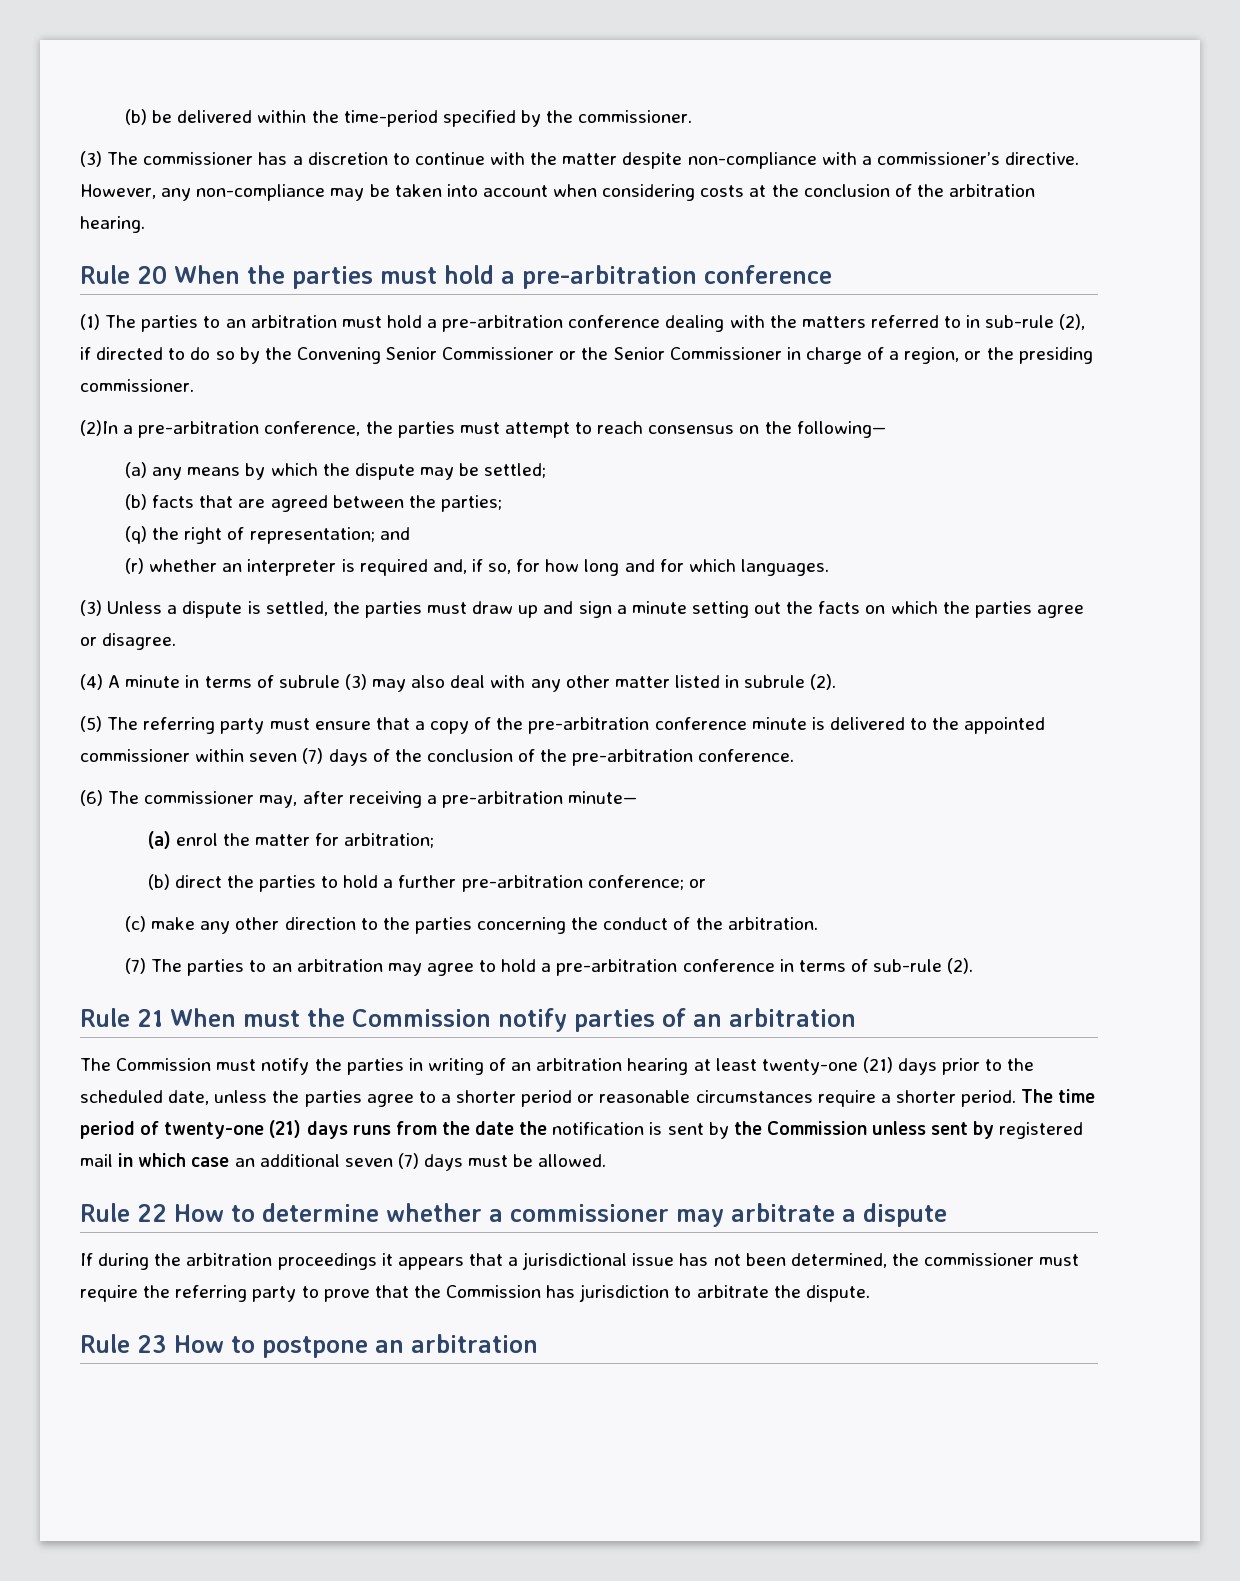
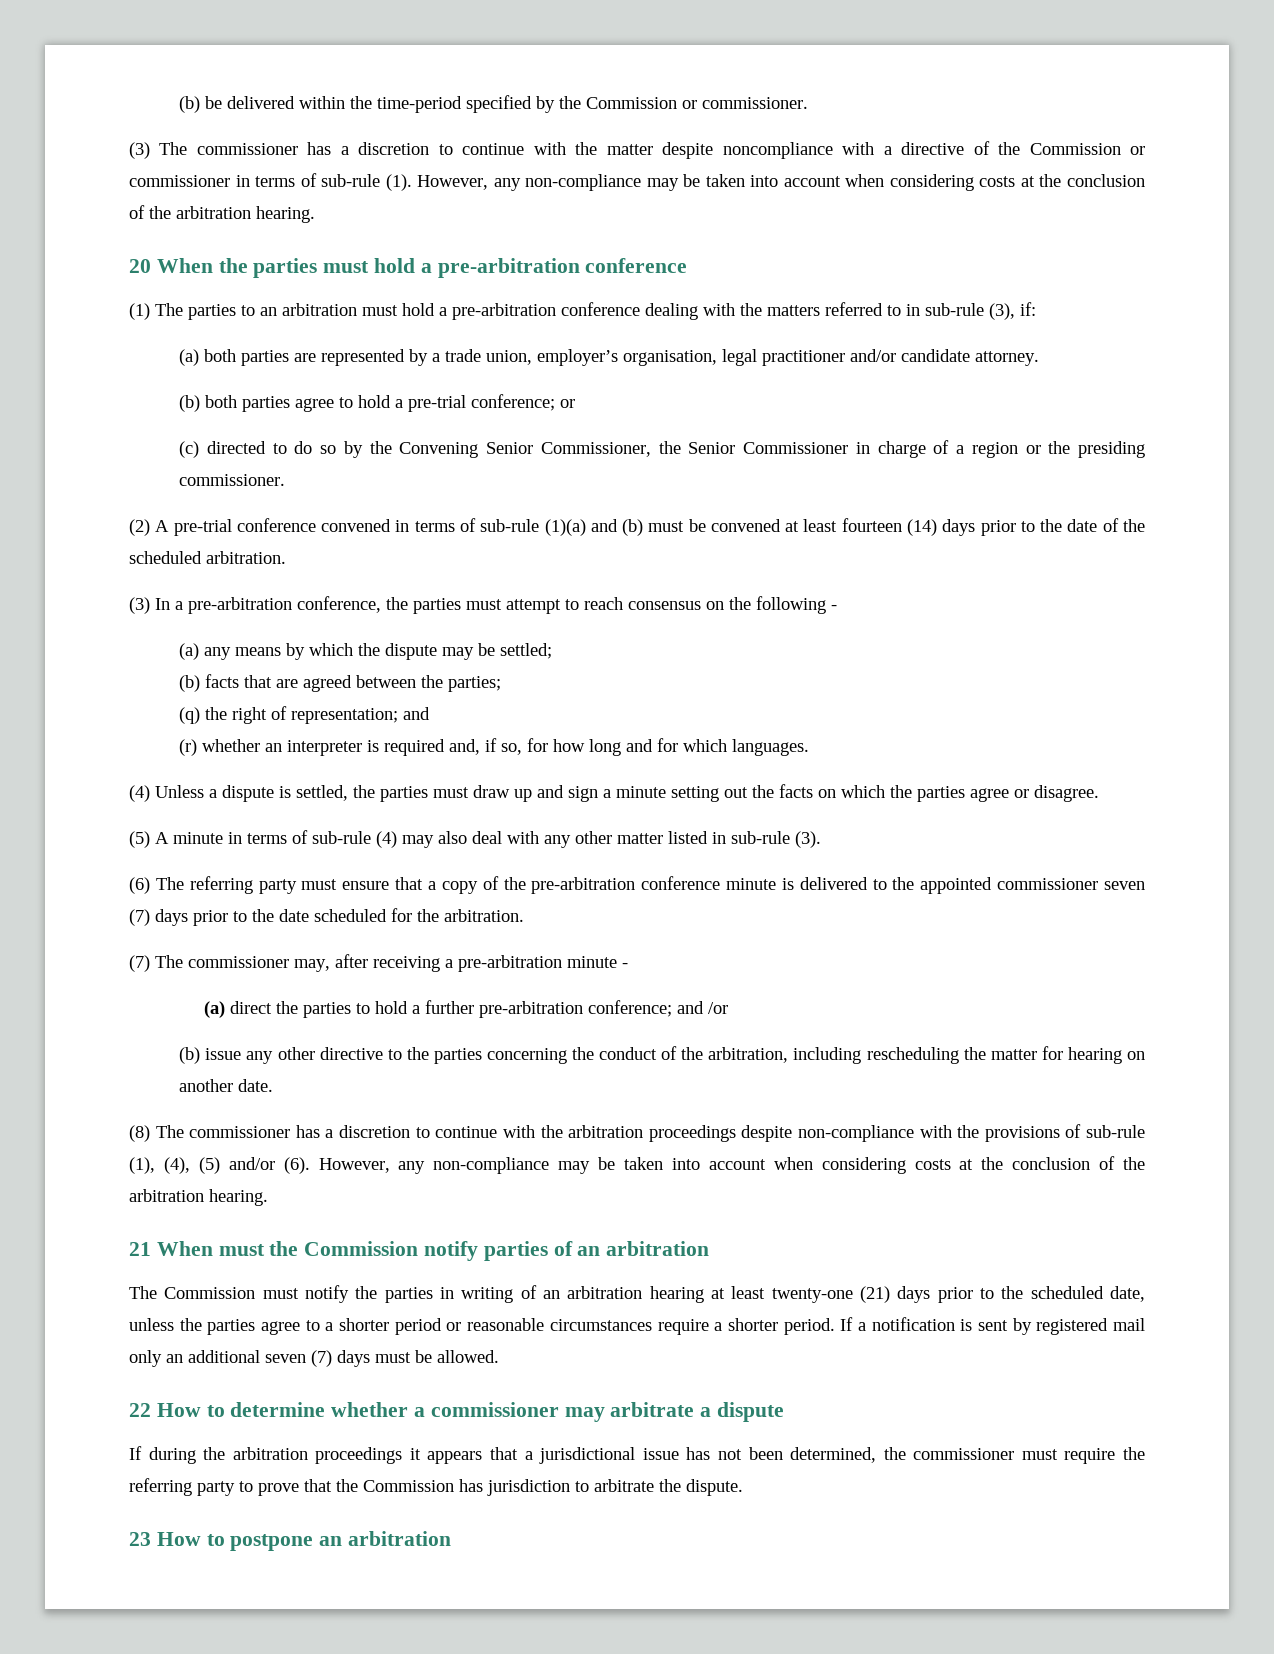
- (b) be delivered within the time-period specified by the commissioner.
+ (b) be delivered within the time-period specified by the Commission or commissioner.
- (3) The commissioner has a discretion to continue with the matter despite non-compliance with a commissioner’s directive.
+ (3) The commissioner has a discretion to continue with the matter despite noncompliance with a directive of the Commission or commissioner in terms of sub-rule (1).
- Rule 20 When the parties must hold a pre-arbitration conference
+ 20 When the parties must hold a pre-arbitration conference
- (1) The parties to an arbitration must hold a pre-arbitration conference dealing with the matters referred to in sub-rule (2), if directed to do so by the Convening Senior Commissioner or the Senior Commissioner in charge of a region, or the presiding commissioner.
+ (1) The parties to an arbitration must hold a pre-arbitration conference dealing with the matters referred to in sub-rule (3), if:
+ (a) both parties are represented by a trade union, employer’s organisation, legal practitioner and/or candidate attorney.
+ (b) both parties agree to hold a pre-trial conference; or
+ (c) directed to do so by the Convening Senior Commissioner, the Senior Commissioner in charge of a region or the presiding commissioner.
- (2)In a pre-arbitration conference, the parties must attempt to reach consensus on the following—
+ (2) A pre-trial conference convened in terms of sub-rule (1)(a) and (b) must be convened at least fourteen (14) days prior to the date of the scheduled arbitration.
+ (3) In a pre-arbitration conference, the parties must attempt to reach consensus on the following -
- (3) Unless a dispute is settled, the parties must draw up and sign a minute setting out the facts on which the parties agree or disagree.
+ (4) Unless a dispute is settled, the parties must draw up and sign a minute setting out the facts on which the parties agree or disagree.
- (4) A minute in terms of subrule (3) may also deal with any other matter listed in subrule (2).
- (5) The referring party must ensure that a copy of the pre-arbitration conference minute is delivered to the appointed commissioner within seven (7) days of the conclusion of the pre-arbitration conference.
- (6) The commissioner may, after receiving a pre-arbitration minute—
- (a) enrol the matter for arbitration;
- (b) direct the parties to hold a further pre-arbitration conference; or
- (c) make any other direction to the parties concerning the conduct of the arbitration.
- (7) The parties to an arbitration may agree to hold a pre-arbitration conference in terms of sub-rule (2).
- Rule 21 When must the Commission notify parties of an arbitration
+ (5) A minute in terms of sub-rule (4) may also deal with any other matter listed in sub-rule (3).
+ (6) The referring party must ensure that a copy of the pre-arbitration conference minute is delivered to the appointed commissioner seven (7) days prior to the date scheduled for the arbitration.
+ (7) The commissioner may, after receiving a pre-arbitration minute -
+ (a) direct the parties to hold a further pre-arbitration conference; and /or
+ (b) issue any other directive to the parties concerning the conduct of the arbitration, including rescheduling the matter for hearing on another date.
+ (8) The commissioner has a discretion to continue with the arbitration proceedings despite non-compliance with the provisions of sub-rule (1), (4), (5) and/or (6). However, any non-compliance may be taken into account when considering costs at the conclusion of the arbitration hearing.
+ 21 When must the Commission notify parties of an arbitration
- The time period of twenty-one (21) days runs from the date the notification is sent by the Commission unless sent by registered mail in which case an additional seven (7) days must be allowed.
+ If a notification is sent by registered mail only an additional seven (7) days must be allowed.
- Rule 22 How to determine whether a commissioner may arbitrate a dispute
+ 22 How to determine whether a commissioner may arbitrate a dispute
- Rule 23 How to postpone an arbitration
+ 23 How to postpone an arbitration

